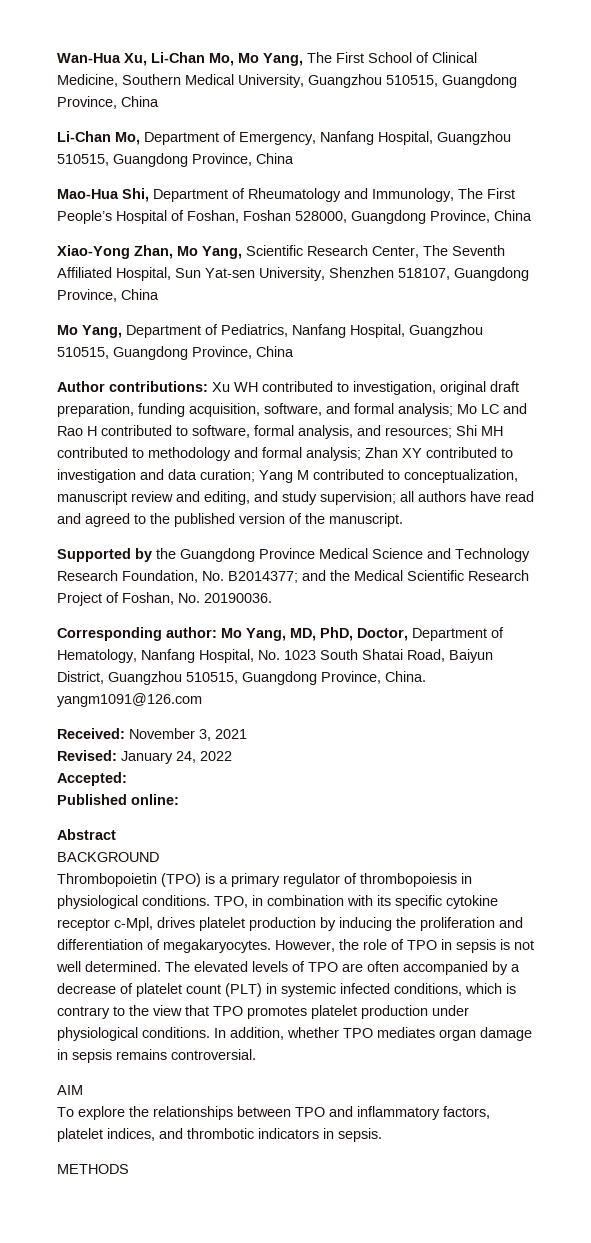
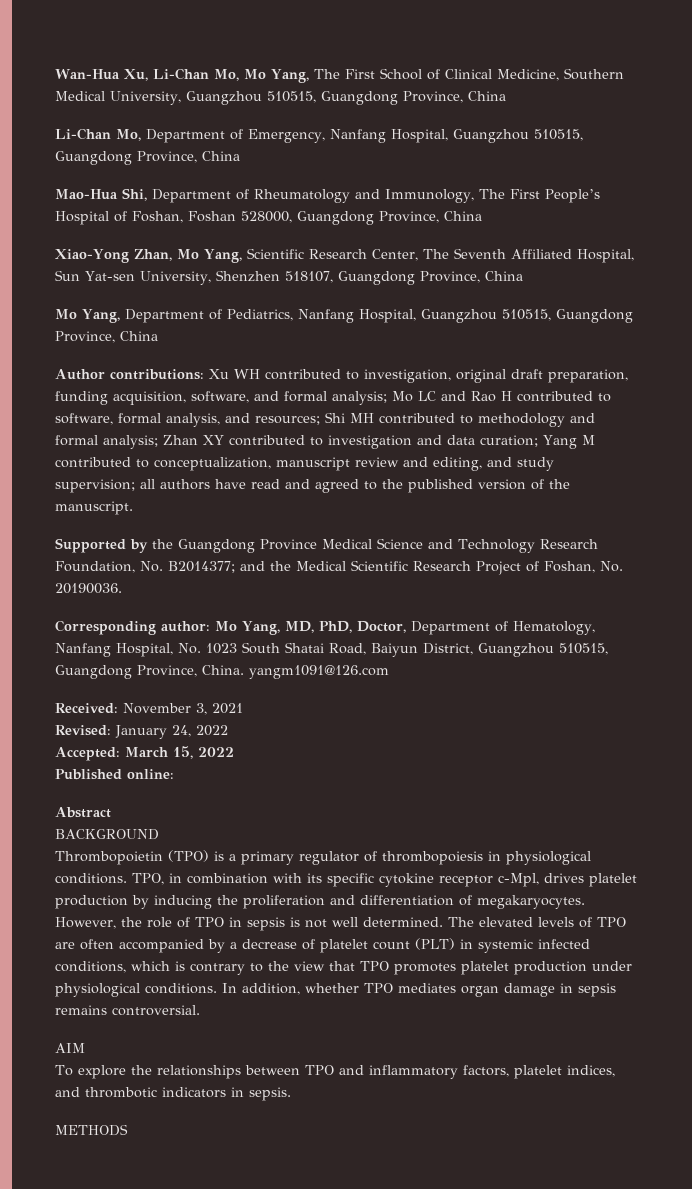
- Accepted:
+ Accepted: March 15, 2022

